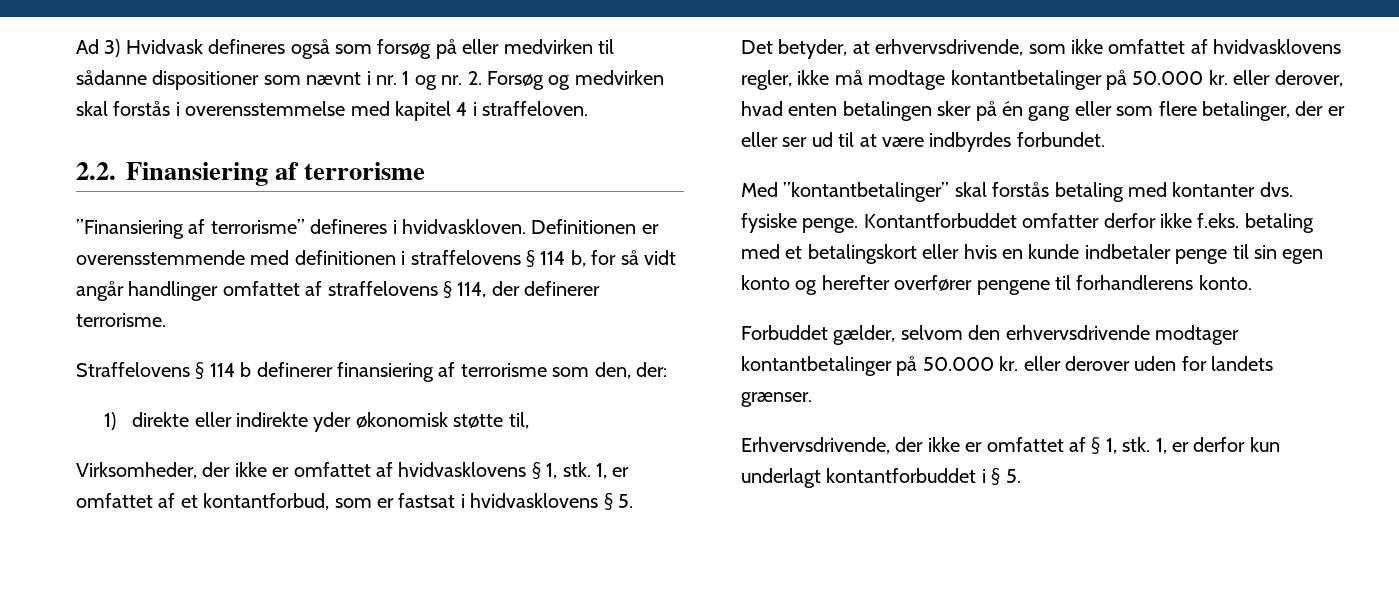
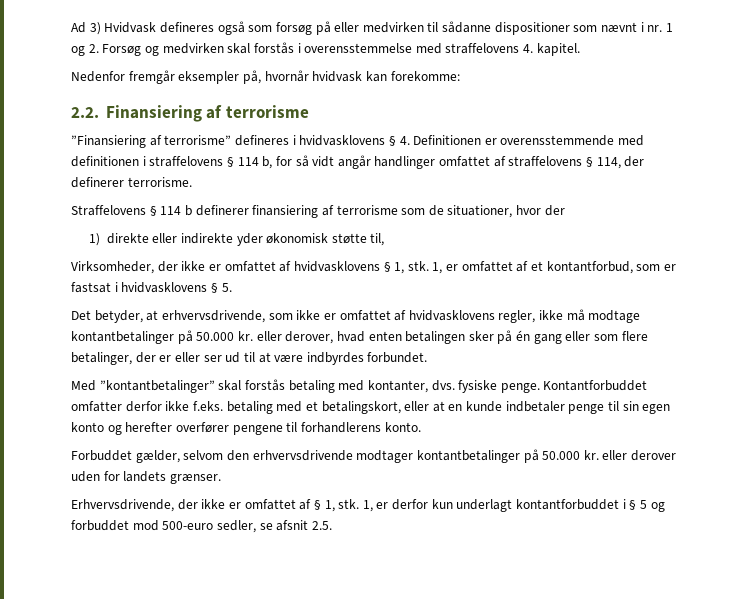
- Ad 3) Hvidvask defineres også som forsøg på eller medvirken til sådanne dispositioner som nævnt i nr. 1 og nr. 2. Forsøg og medvirken skal forstås i overensstemmelse med kapitel 4 i straffeloven.
+ Ad 3) Hvidvask defineres også som forsøg på eller medvirken til sådanne dispositioner som nævnt i nr. 1 og 2. Forsøg og medvirken skal forstås i overensstemmelse med straffelovens 4. kapitel.
+ Nedenfor fremgår eksempler på, hvornår hvidvask kan forekomme:
- ”Finansiering af terrorisme” defineres i hvidvaskloven. Definitionen er overensstemmende med definitionen i straffelovens § 114 b, for så vidt angår handlinger omfattet af straffelovens § 114, der definerer terrorisme.
+ ”Finansiering af terrorisme” defineres i hvidvasklovens § 4. Definitionen er overensstemmende med definitionen i straffelovens § 114 b, for så vidt angår handlinger omfattet af straffelovens § 114, der definerer terrorisme.
- Straffelovens § 114 b definerer finansiering af terrorisme som den, der:
+ Straffelovens § 114 b definerer finansiering af terrorisme som de situationer, hvor der
- Det betyder, at erhvervsdrivende, som ikke omfattet af hvidvasklovens regler, ikke må modtage kontantbetalinger på 50.000 kr. eller derover, hvad enten betalingen sker på én gang eller som flere betalinger, der er eller ser ud til at være indbyrdes forbundet.
+ Det betyder, at erhvervsdrivende, som ikke er omfattet af hvidvasklovens regler, ikke må modtage kontantbetalinger på 50.000 kr. eller derover, hvad enten betalingen sker på én gang eller som flere betalinger, der er eller ser ud til at være indbyrdes forbundet.
- Med ”kontantbetalinger” skal forstås betaling med kontanter dvs. fysiske penge.
+ Med ”kontantbetalinger” skal forstås betaling med kontanter, dvs. fysiske penge.
- Kontantforbuddet omfatter derfor ikke f.eks. betaling med et betalingskort eller hvis en kunde indbetaler penge til sin egen konto og herefter overfører pengene til forhandlerens konto.
+ Kontantforbuddet omfatter derfor ikke f.eks. betaling med et betalingskort, eller at en kunde indbetaler penge til sin egen konto og herefter overfører pengene til forhandlerens konto.
- 1, er derfor kun underlagt kontantforbuddet i § 5.
+ 1, er derfor kun underlagt kontantforbuddet i § 5 og forbuddet mod 500-euro sedler, se afsnit 2.5.

